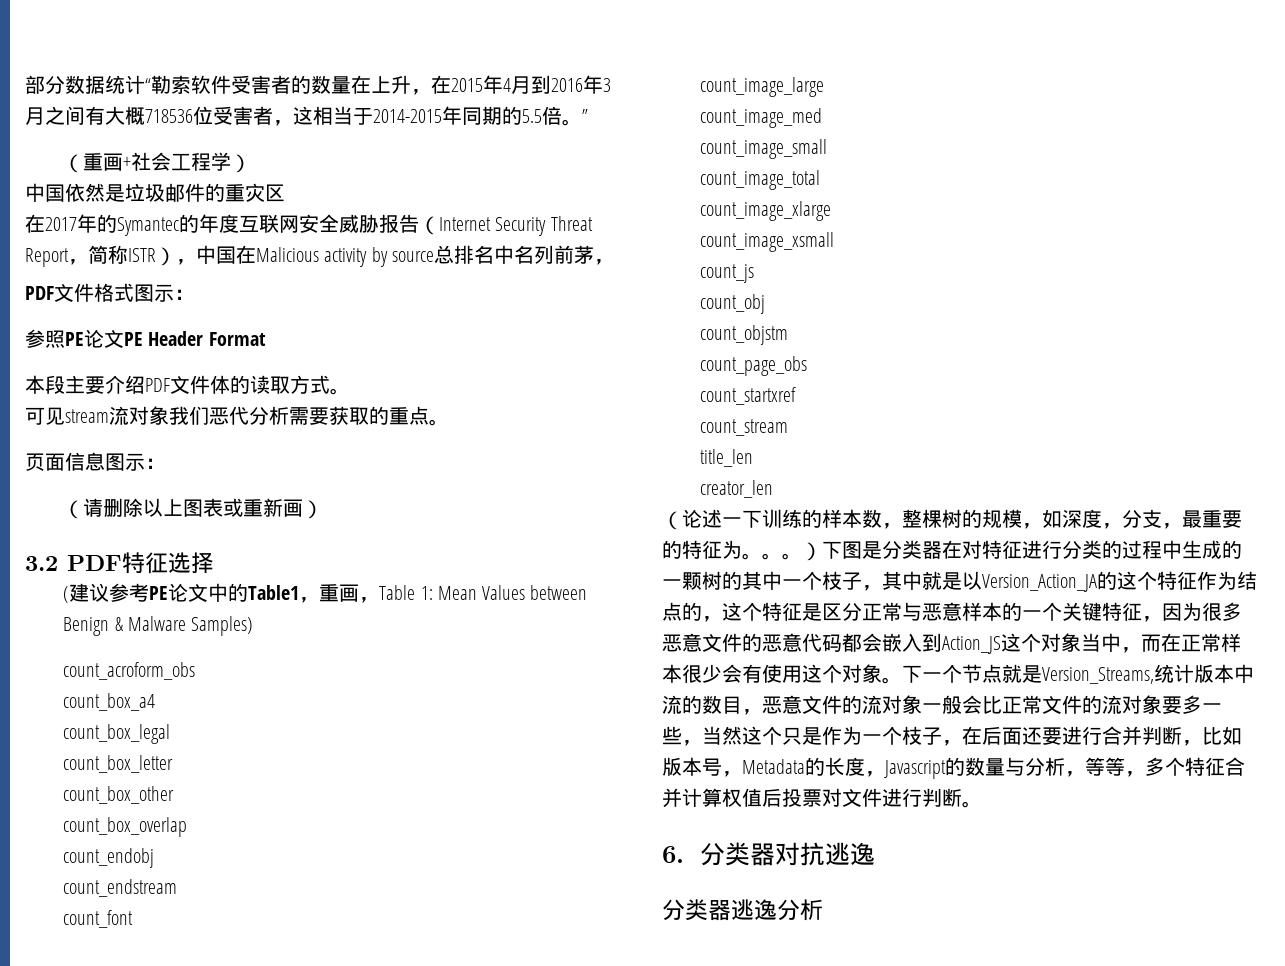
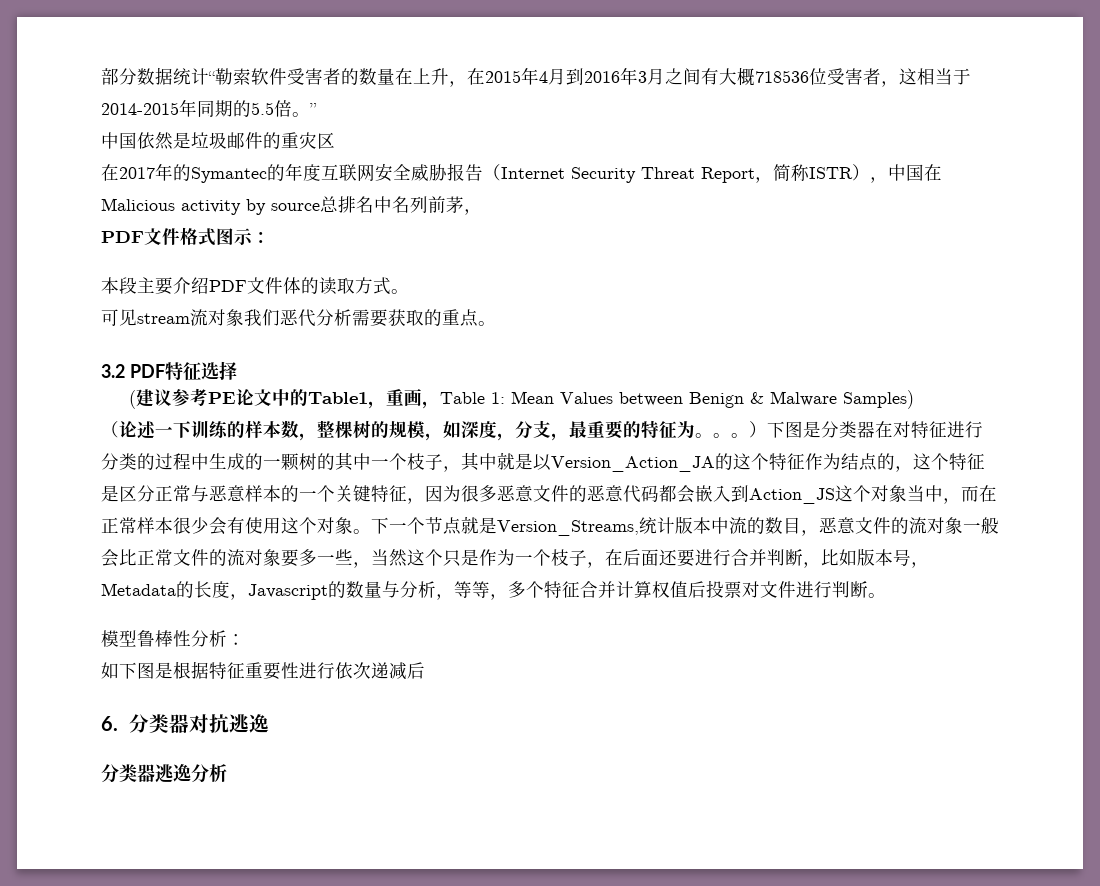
- （重画+社会工程学）
- 参照PE论文PE Header Format
- 页面信息图示：
- （请删除以上图表或重新画）
- count_acroform_obs
- count_box_a4
- count_box_legal
- count_box_letter
- count_box_other
- count_box_overlap
- count_endobj
- count_endstream
- count_font
- count_image_large
- count_image_med
- count_image_small
- count_image_total
- count_image_xlarge
- count_image_xsmall
- count_js
- count_obj
- count_objstm
- count_page_obs
- count_startxref
- count_stream
- title_len
- creator_len
+ 模型鲁棒性分析：
+ 如下图是根据特征重要性进行依次递减后

